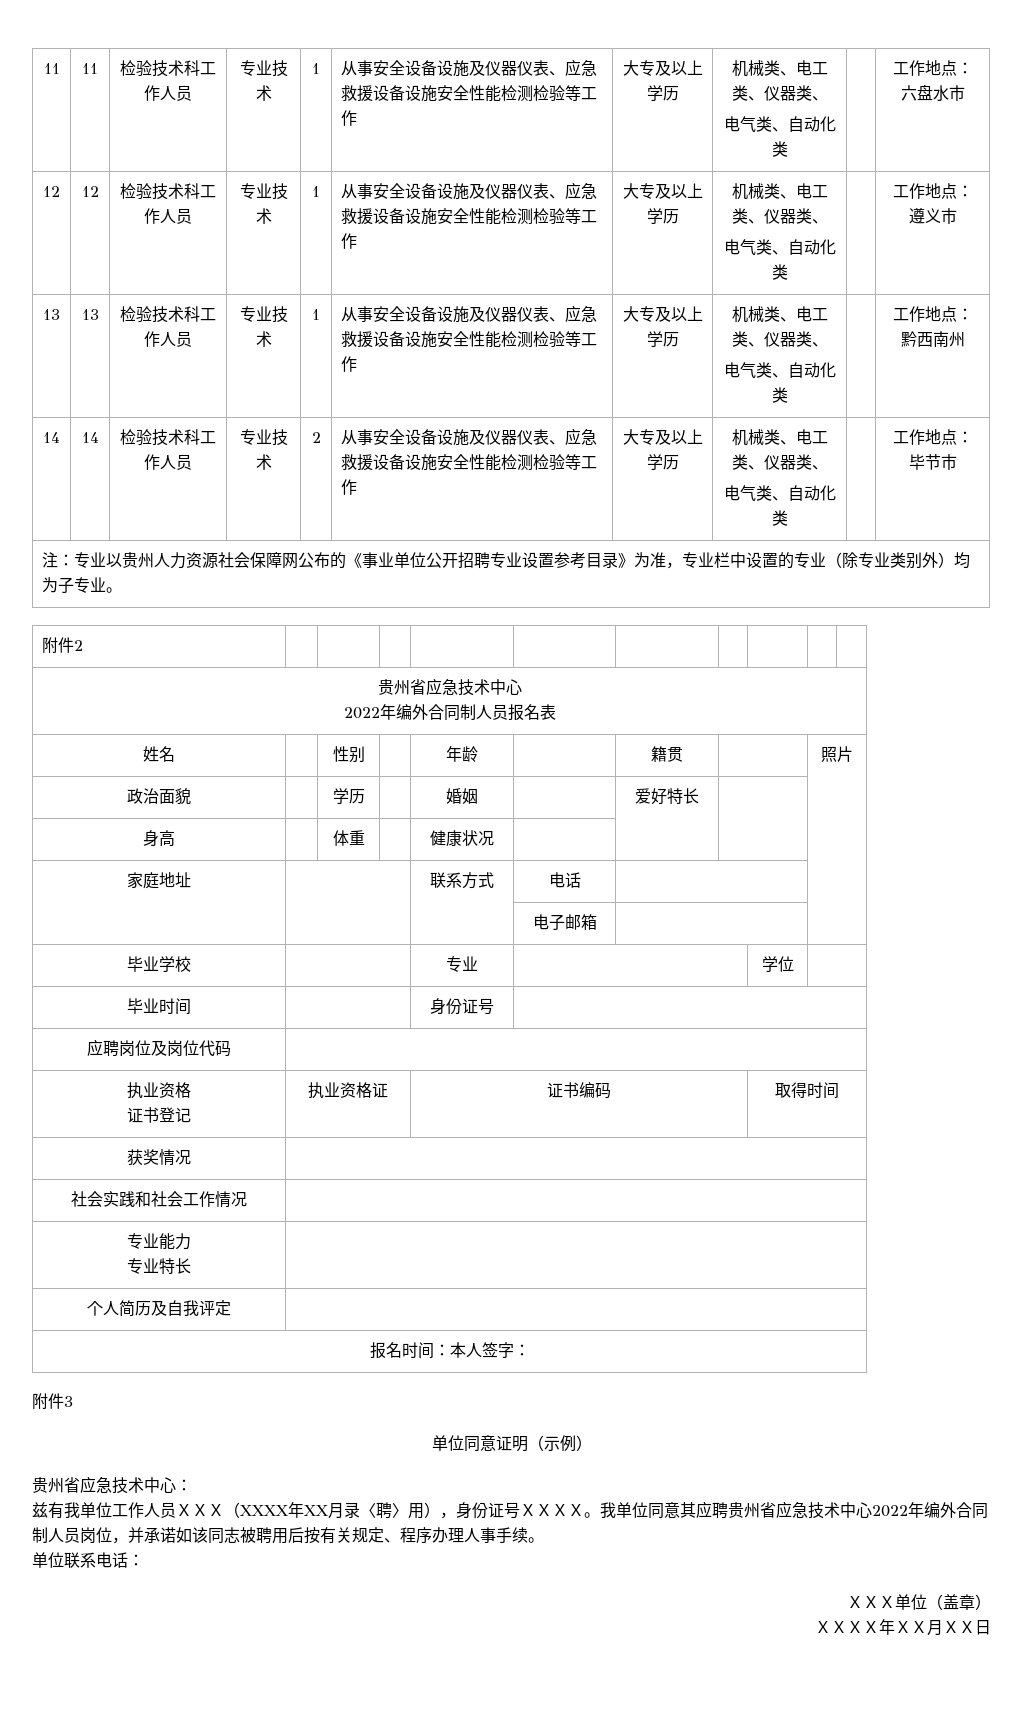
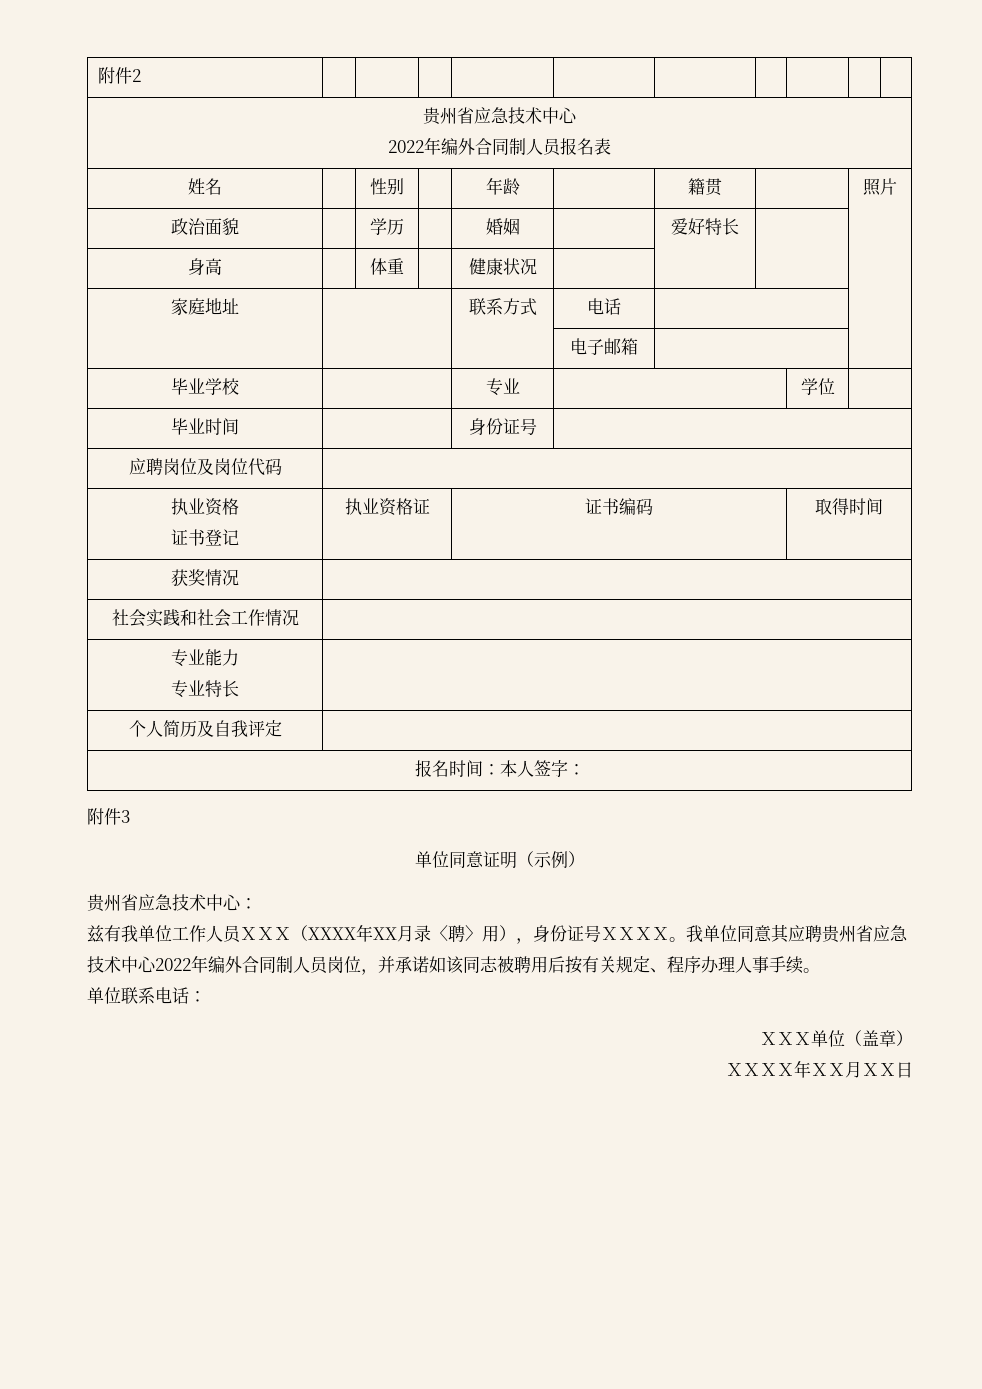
- 11 | 11 | 检验技术科工作人员 | 专业技术 | 1 | 从事安全设备设施及仪器仪表、应急救援设备设施安全性能检测检验等工作 | 大专及以上学历 | 机械类、电工类、仪器类、
- 电气类、自动化类 | | 工作地点：六盘水市
- 12 | 12 | 检验技术科工作人员 | 专业技术 | 1 | 从事安全设备设施及仪器仪表、应急救援设备设施安全性能检测检验等工作 | 大专及以上学历 | 机械类、电工类、仪器类、
- 电气类、自动化类 | | 工作地点：遵义市
- 13 | 13 | 检验技术科工作人员 | 专业技术 | 1 | 从事安全设备设施及仪器仪表、应急救援设备设施安全性能检测检验等工作 | 大专及以上学历 | 机械类、电工类、仪器类、
- 电气类、自动化类 | | 工作地点：黔西南州
- 14 | 14 | 检验技术科工作人员 | 专业技术 | 2 | 从事安全设备设施及仪器仪表、应急救援设备设施安全性能检测检验等工作 | 大专及以上学历 | 机械类、电工类、仪器类、
- 电气类、自动化类 | | 工作地点：毕节市
- 注：专业以贵州人力资源社会保障网公布的《事业单位公开招聘专业设置参考目录》为准，专业栏中设置的专业（除专业类别外）均为子专业。

